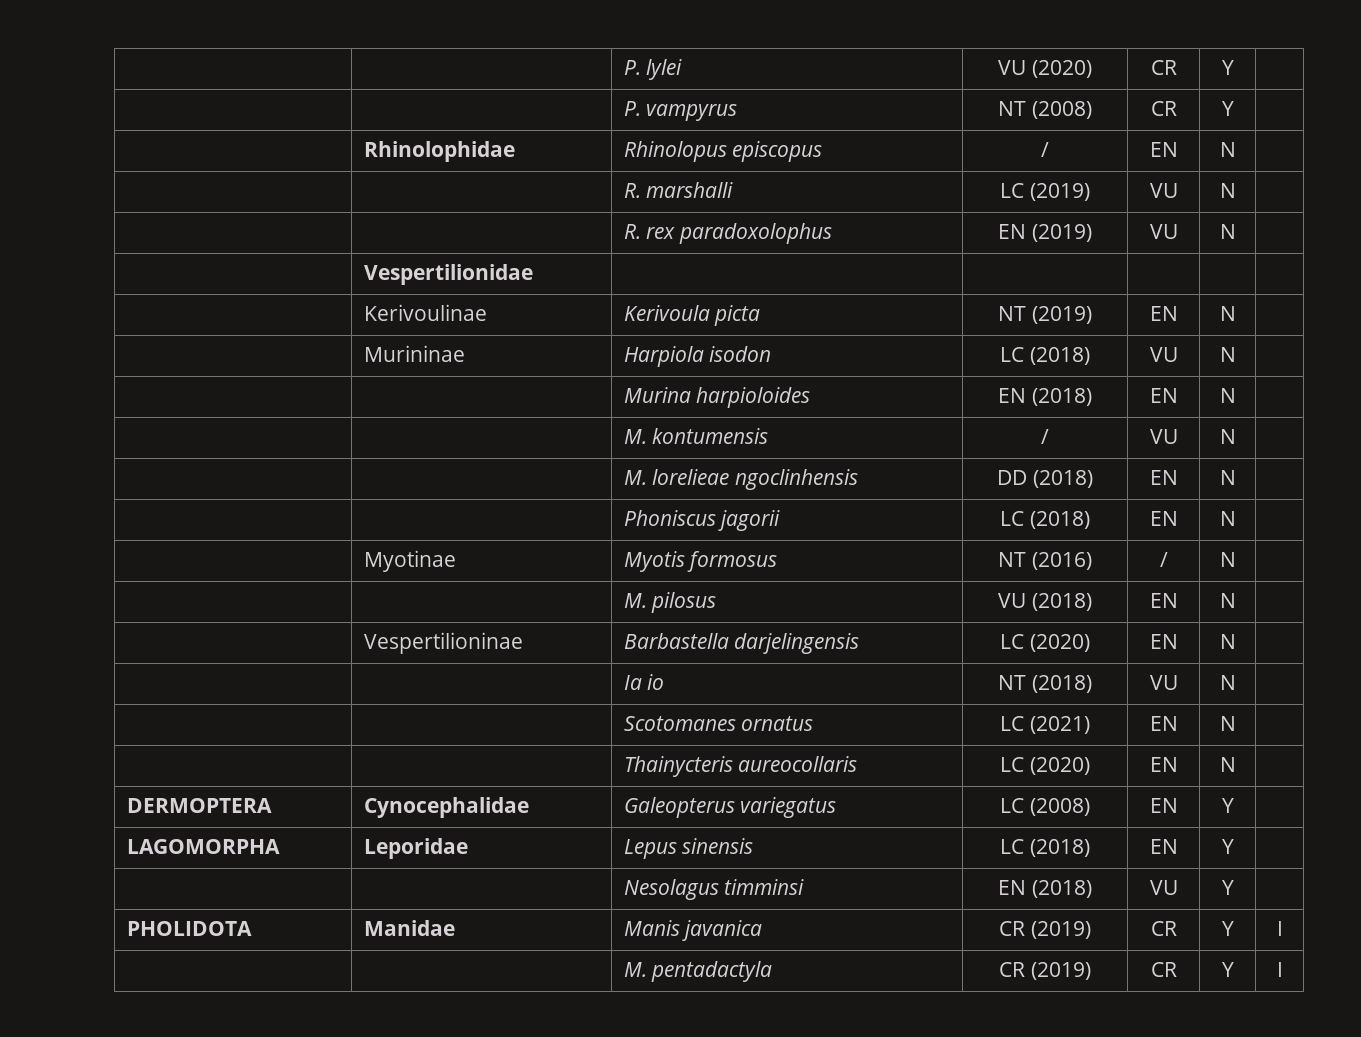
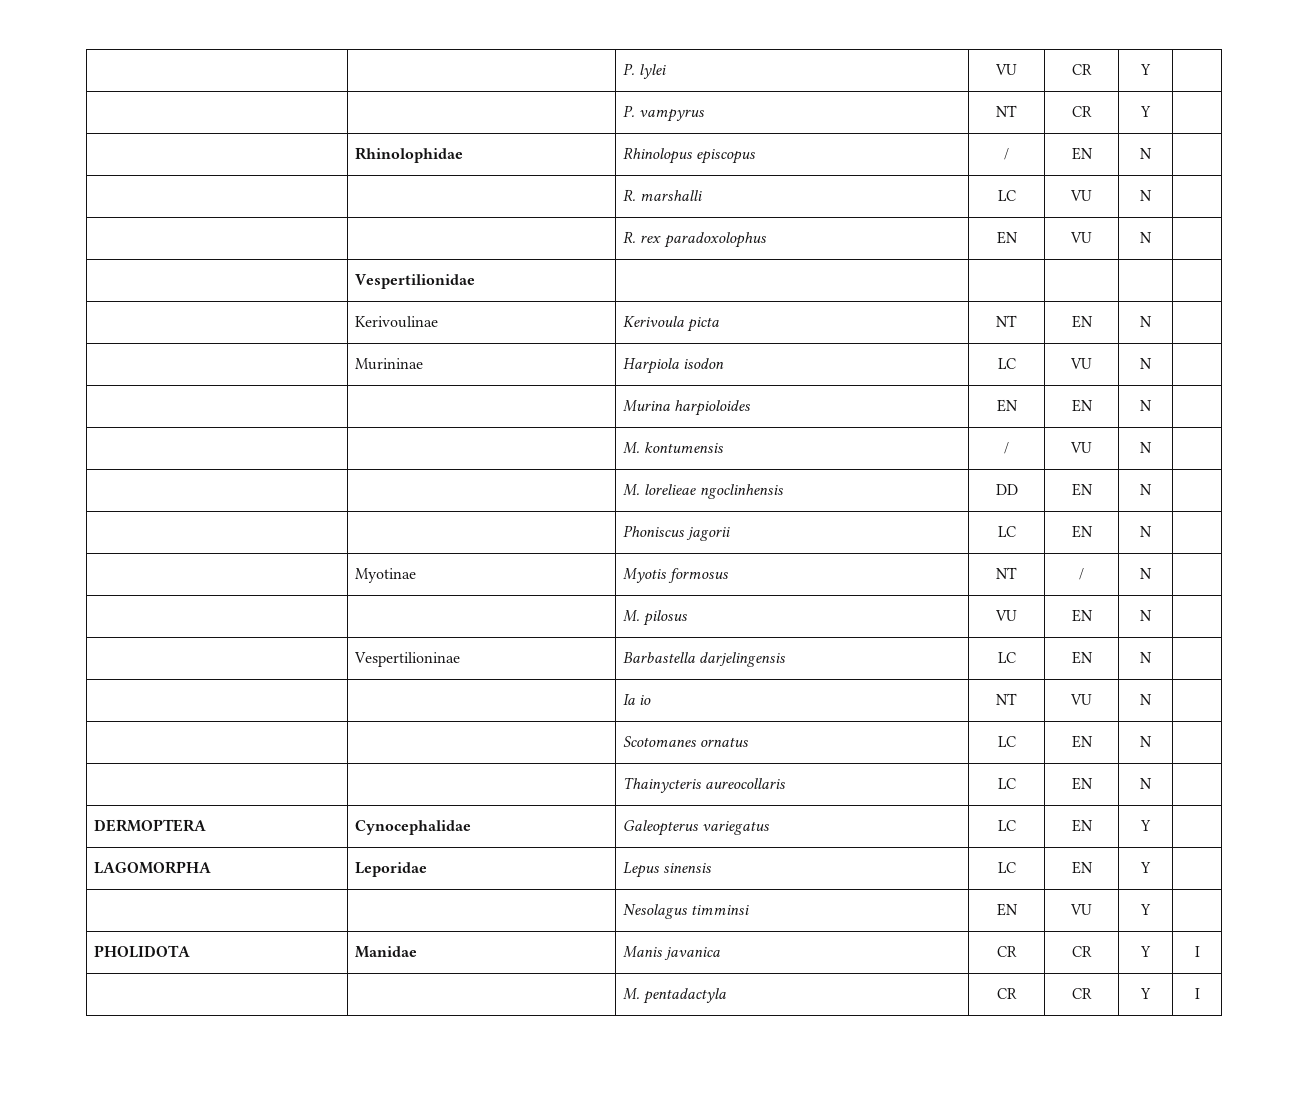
- | | P. lylei | VU (2020) | CR | Y |
+ | | P. lylei | VU | CR | Y |
- | | P. vampyrus | NT (2008) | CR | Y |
+ | | P. vampyrus | NT | CR | Y |
- | | R. marshalli | LC (2019) | VU | N |
+ | | R. marshalli | LC | VU | N |
- | | R. rex paradoxolophus | EN (2019) | VU | N |
+ | | R. rex paradoxolophus | EN | VU | N |
- | Kerivoulinae | Kerivoula picta | NT (2019) | EN | N |
+ | Kerivoulinae | Kerivoula picta | NT | EN | N |
- | Murininae | Harpiola isodon | LC (2018) | VU | N |
+ | Murininae | Harpiola isodon | LC | VU | N |
- | | Murina harpioloides | EN (2018) | EN | N |
+ | | Murina harpioloides | EN | EN | N |
- | | M. lorelieae ngoclinhensis | DD (2018) | EN | N |
+ | | M. lorelieae ngoclinhensis | DD | EN | N |
- | | Phoniscus jagorii | LC (2018) | EN | N |
+ | | Phoniscus jagorii | LC | EN | N |
- | Myotinae | Myotis formosus | NT (2016) | / | N |
+ | Myotinae | Myotis formosus | NT | / | N |
- | | M. pilosus | VU (2018) | EN | N |
+ | | M. pilosus | VU | EN | N |
- | Vespertilioninae | Barbastella darjelingensis | LC (2020) | EN | N |
+ | Vespertilioninae | Barbastella darjelingensis | LC | EN | N |
- | | Ia io | NT (2018) | VU | N |
+ | | Ia io | NT | VU | N |
- | | Scotomanes ornatus | LC (2021) | EN | N |
+ | | Scotomanes ornatus | LC | EN | N |
- | | Thainycteris aureocollaris | LC (2020) | EN | N |
+ | | Thainycteris aureocollaris | LC | EN | N |
- DERMOPTERA | Cynocephalidae | Galeopterus variegatus | LC (2008) | EN | Y |
+ DERMOPTERA | Cynocephalidae | Galeopterus variegatus | LC | EN | Y |
- LAGOMORPHA | Leporidae | Lepus sinensis | LC (2018) | EN | Y |
+ LAGOMORPHA | Leporidae | Lepus sinensis | LC | EN | Y |
- | | Nesolagus timminsi | EN (2018) | VU | Y |
+ | | Nesolagus timminsi | EN | VU | Y |
- PHOLIDOTA | Manidae | Manis javanica | CR (2019) | CR | Y | I
+ PHOLIDOTA | Manidae | Manis javanica | CR | CR | Y | I
- | | M. pentadactyla | CR (2019) | CR | Y | I
+ | | M. pentadactyla | CR | CR | Y | I

